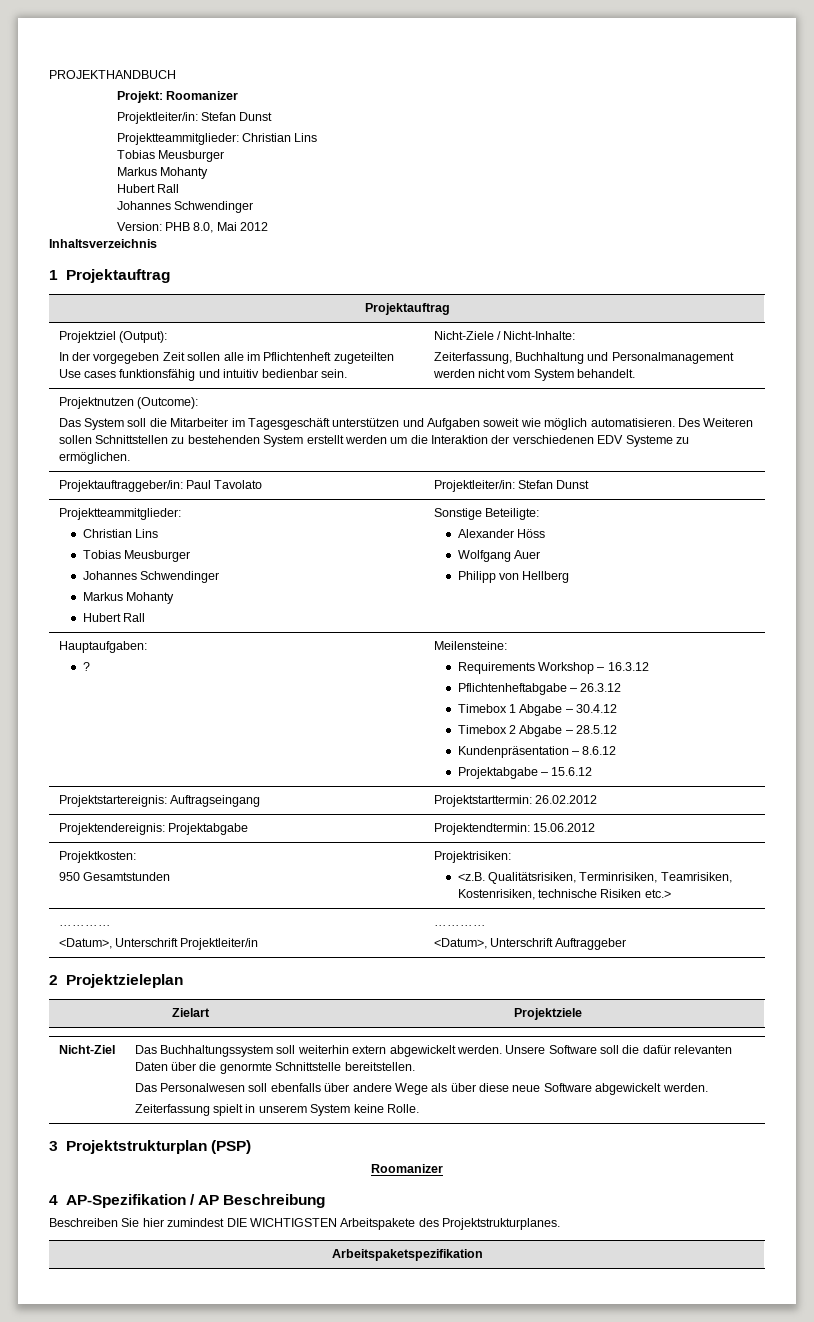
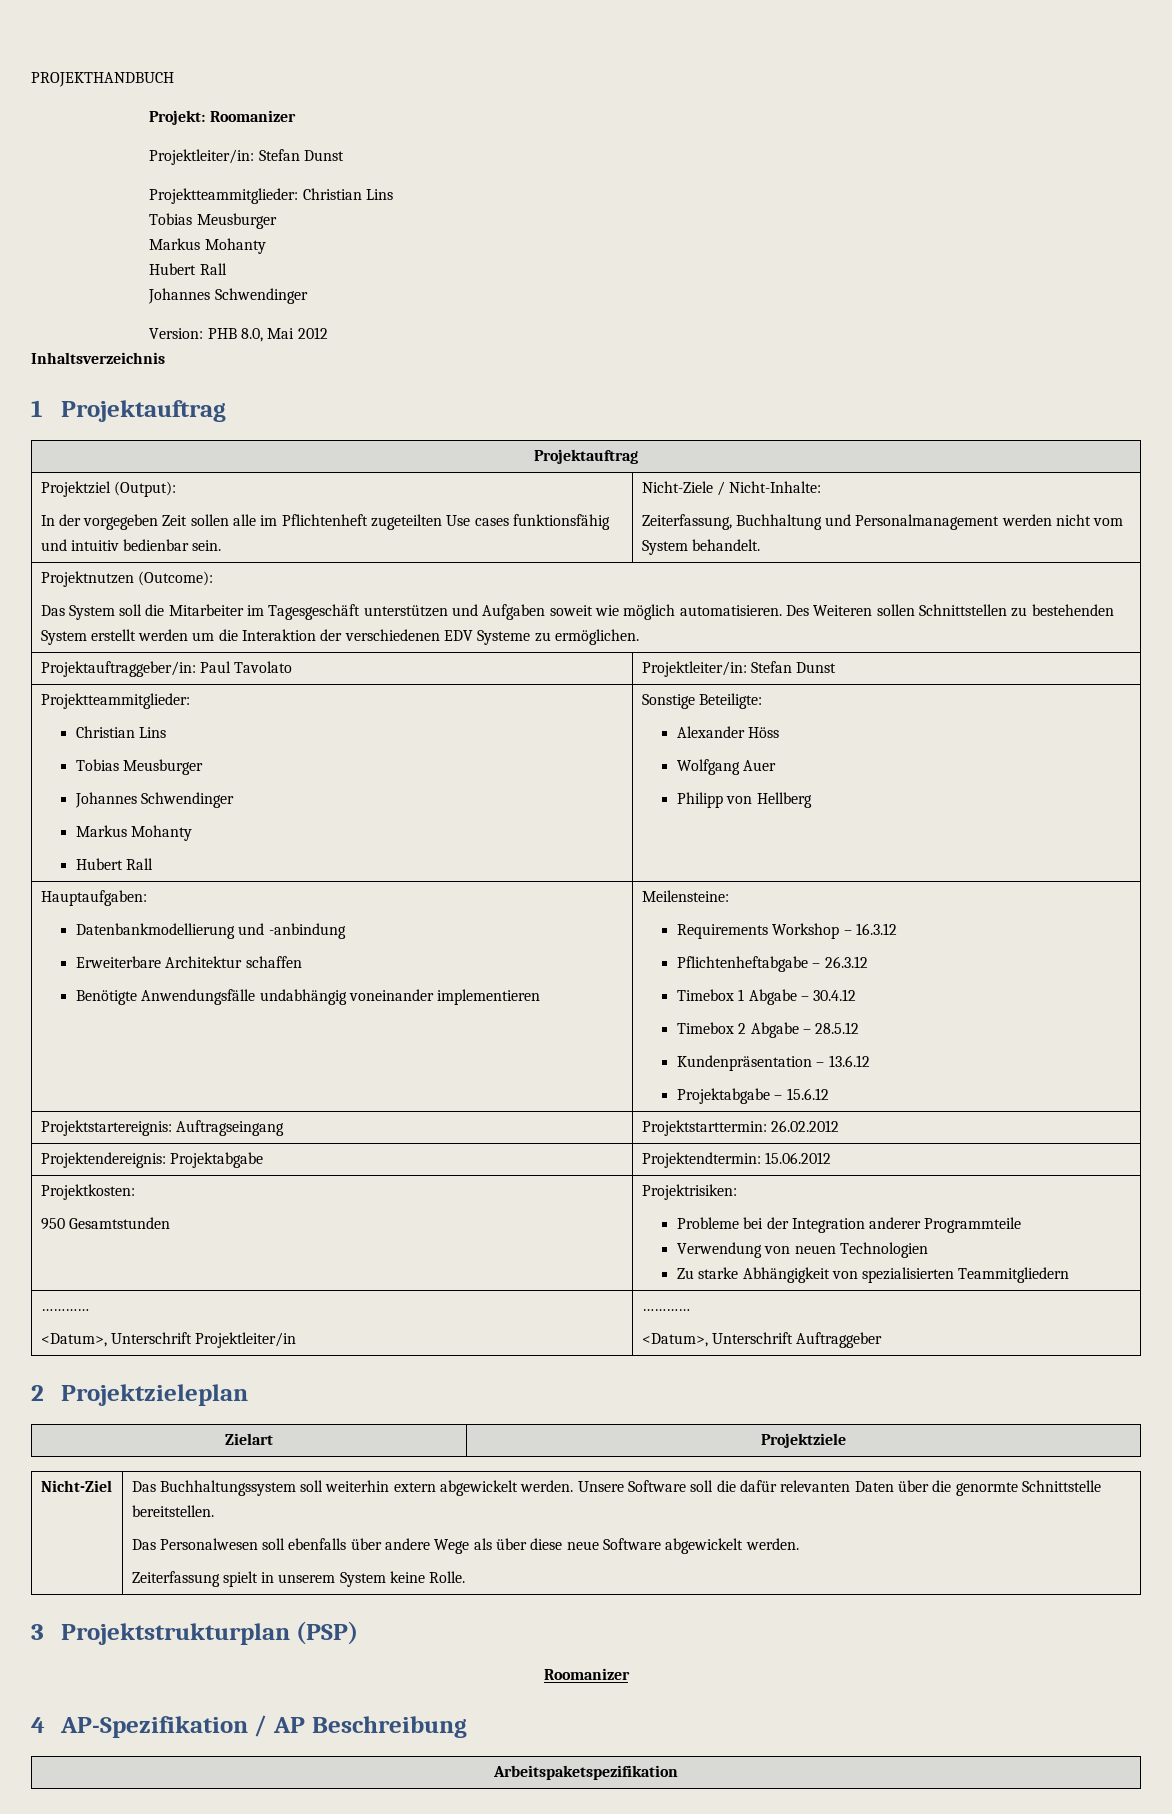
  Hauptaufgaben:
- ? | Meilensteine:
+ Datenbankmodellierung und -anbindung
+ Erweiterbare Architektur schaffen
+ Benötigte Anwendungsfälle undabhängig voneinander implementieren | Meilensteine:
  Requirements Workshop – 16.3.12
  Pflichtenheftabgabe – 26.3.12
  Timebox 1 Abgabe – 30.4.12
  Timebox 2 Abgabe – 28.5.12
- Kundenpräsentation – 8.6.12
+ Kundenpräsentation – 13.6.12
  Projektkosten:
  950 Gesamtstunden | Projektrisiken:
- <z.B. Qualitätsrisiken, Terminrisiken, Teamrisiken, Kostenrisiken, technische Risiken etc.>
+ Probleme bei der Integration anderer Programmteile
+ Verwendung von neuen Technologien
+ Zu starke Abhängigkeit von spezialisierten Teammitgliedern
- Beschreiben Sie hier zumindest DIE WICHTIGSTEN Arbeitspakete des Projektstrukturplanes.

